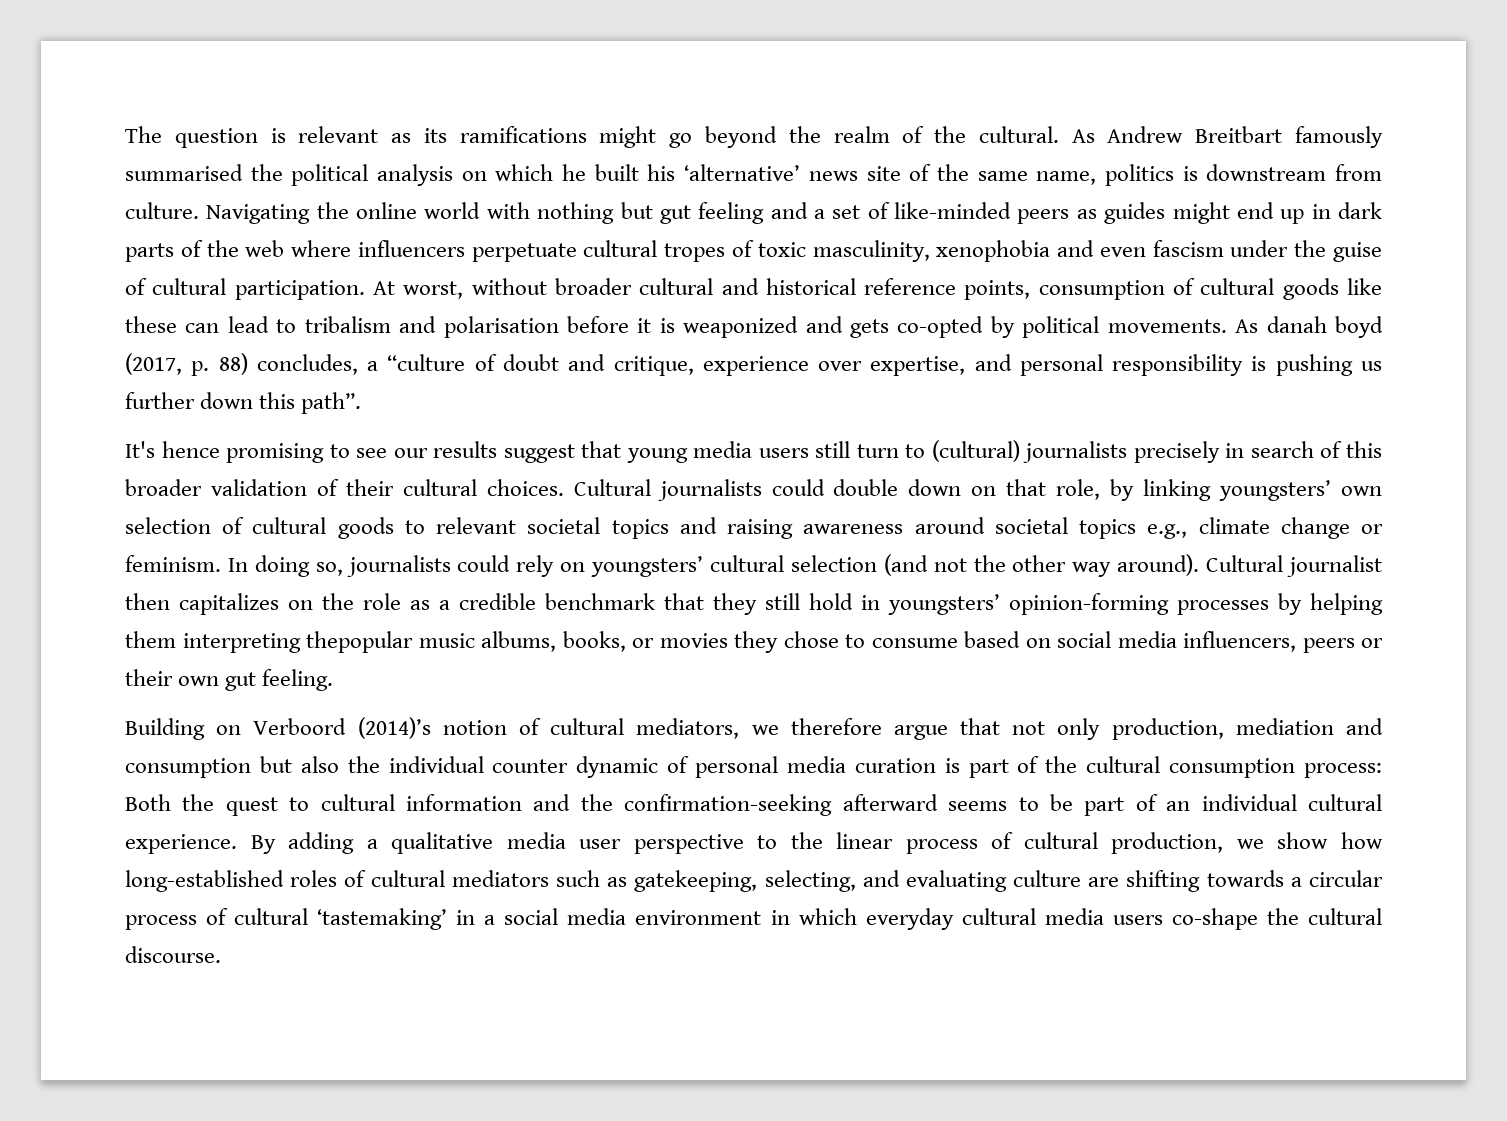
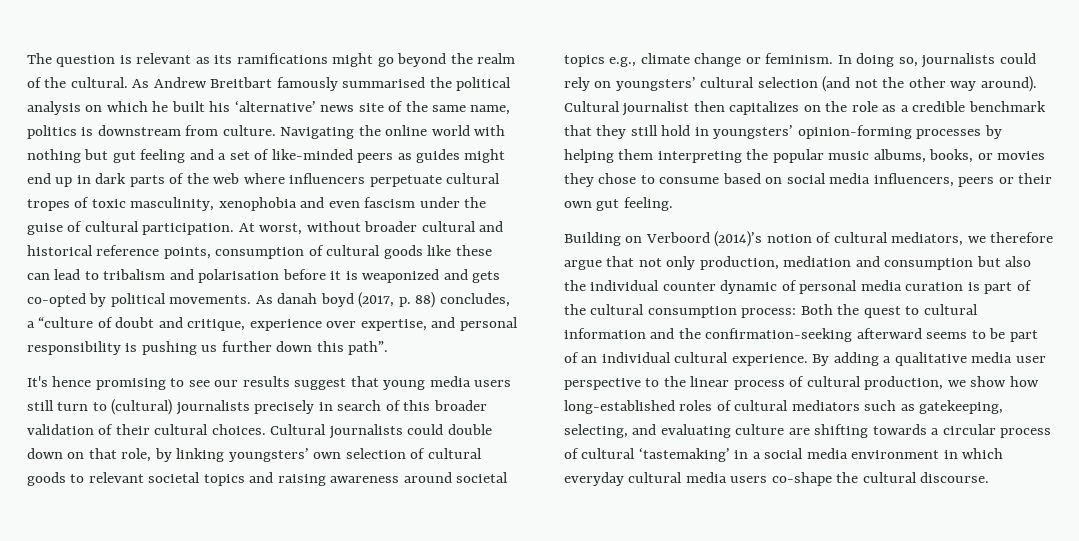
- Cultural journalist then capitalizes on the role as a credible benchmark that they still hold in youngsters’ opinion-forming processes by helping them interpreting thepopular music albums, books, or movies they chose to consume based on social media influencers, peers or their own gut feeling.
+ Cultural journalist then capitalizes on the role as a credible benchmark that they still hold in youngsters’ opinion-forming processes by helping them interpreting the popular music albums, books, or movies they chose to consume based on social media influencers, peers or their own gut feeling.

